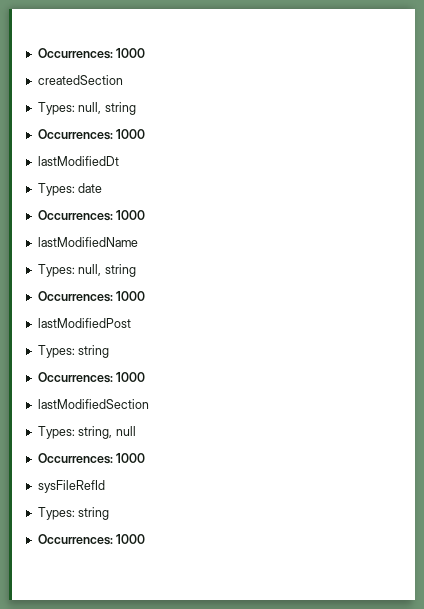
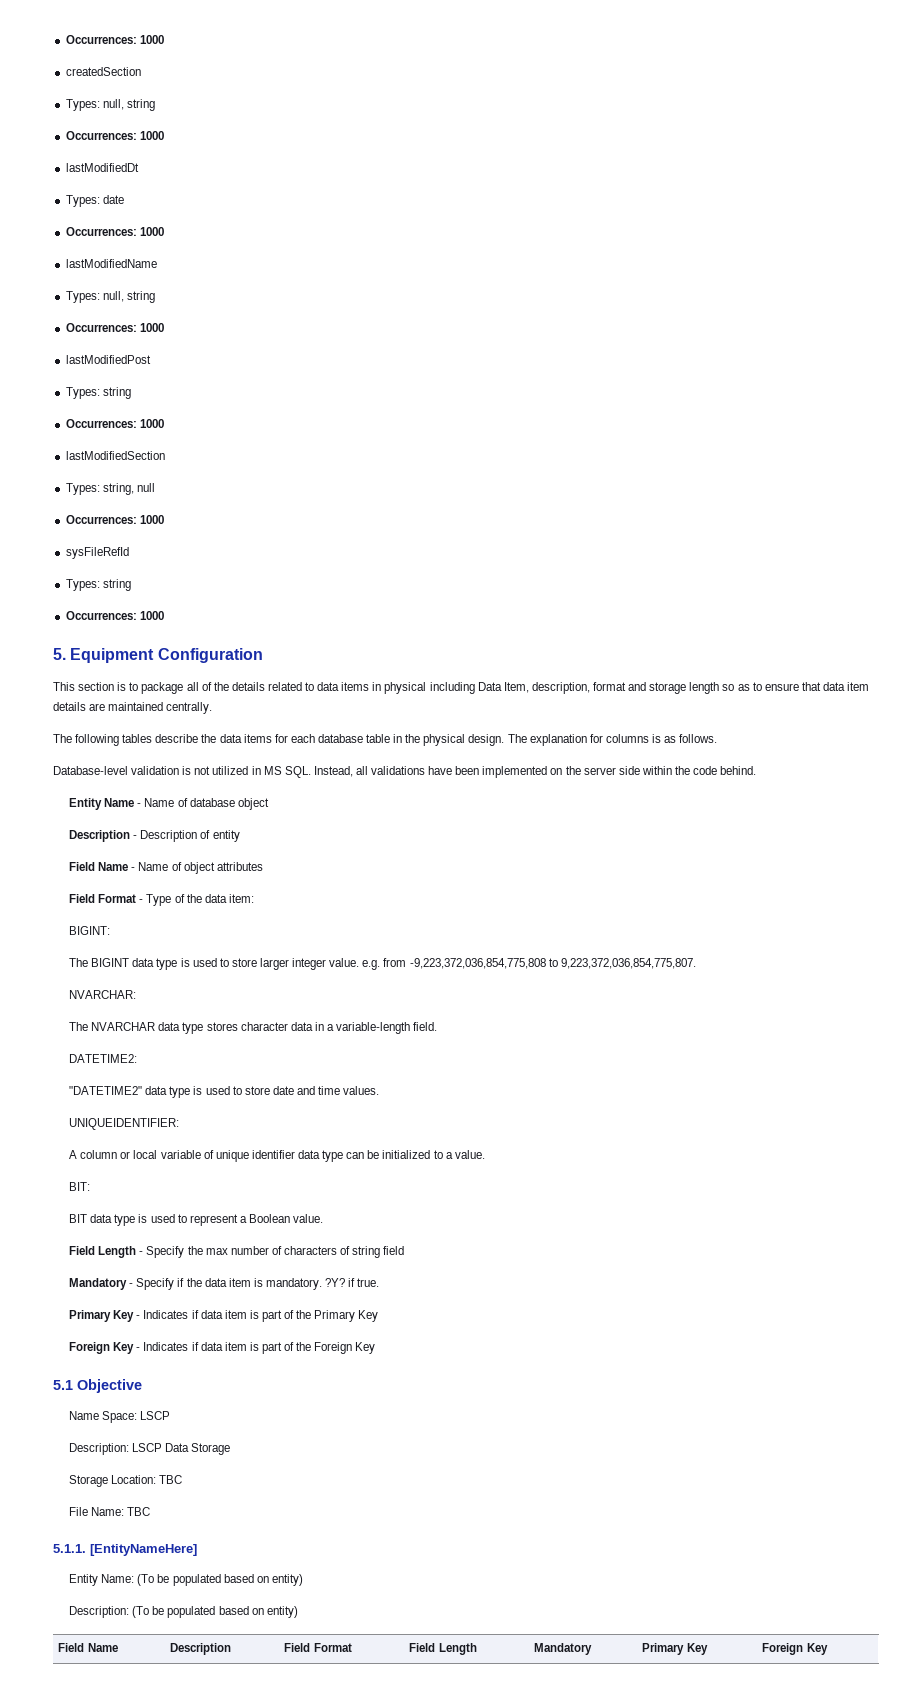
+ 5. Equipment Configuration
+ This section is to package all of the details related to data items in physical including Data Item, description, format and storage length so as to ensure that data item details are maintained centrally.
+ The following tables describe the data items for each database table in the physical design. The explanation for columns is as follows.
+ Database-level validation is not utilized in MS SQL. Instead, all validations have been implemented on the server side within the code behind.
+ Entity Name - Name of database object
+ Description - Description of entity
+ Field Name - Name of object attributes
+ Field Format - Type of the data item:
+ BIGINT:
+ The BIGINT data type is used to store larger integer value. e.g. from -9,223,372,036,854,775,808 to 9,223,372,036,854,775,807.
+ NVARCHAR:
+ The NVARCHAR data type stores character data in a variable-length field.
+ DATETIME2:
+ "DATETIME2" data type is used to store date and time values.
+ UNIQUEIDENTIFIER:
+ A column or local variable of unique identifier data type can be initialized to a value.
+ BIT:
+ BIT data type is used to represent a Boolean value.
+ Field Length - Specify the max number of characters of string field
+ Mandatory - Specify if the data item is mandatory. ?Y? if true.
+ Primary Key - Indicates if data item is part of the Primary Key
+ Foreign Key - Indicates if data item is part of the Foreign Key
+ 5.1 Objective
+ Name Space: LSCP
+ Description: LSCP Data Storage
+ Storage Location: TBC
+ File Name: TBC
+ 5.1.1. [EntityNameHere]
+ Entity Name: (To be populated based on entity)
+ Description: (To be populated based on entity)
+ Field Name | Description | Field Format | Field Length | Mandatory | Primary Key | Foreign Key

